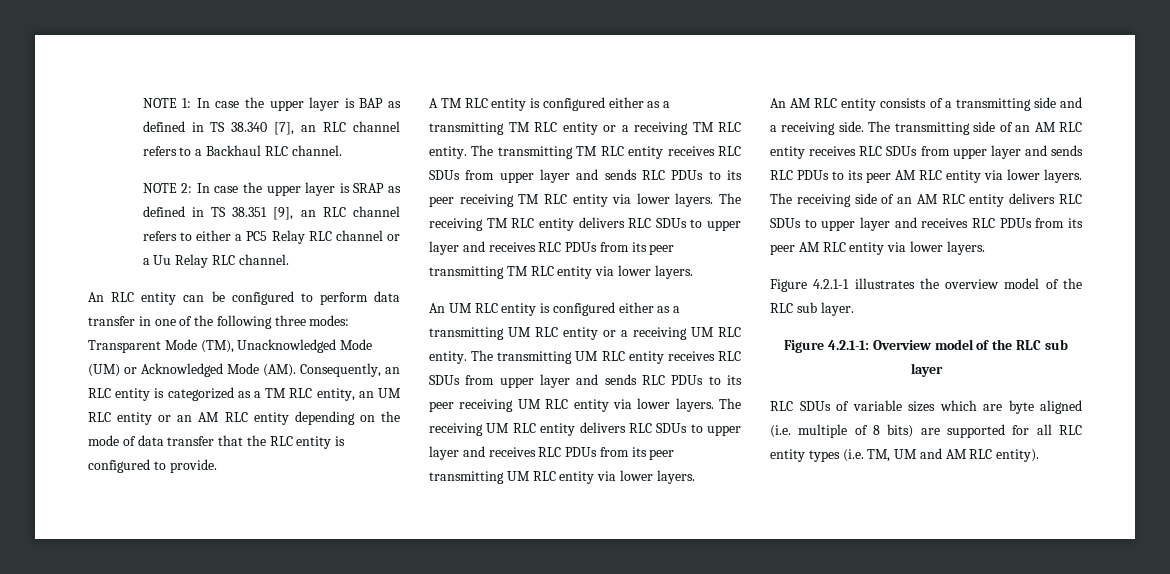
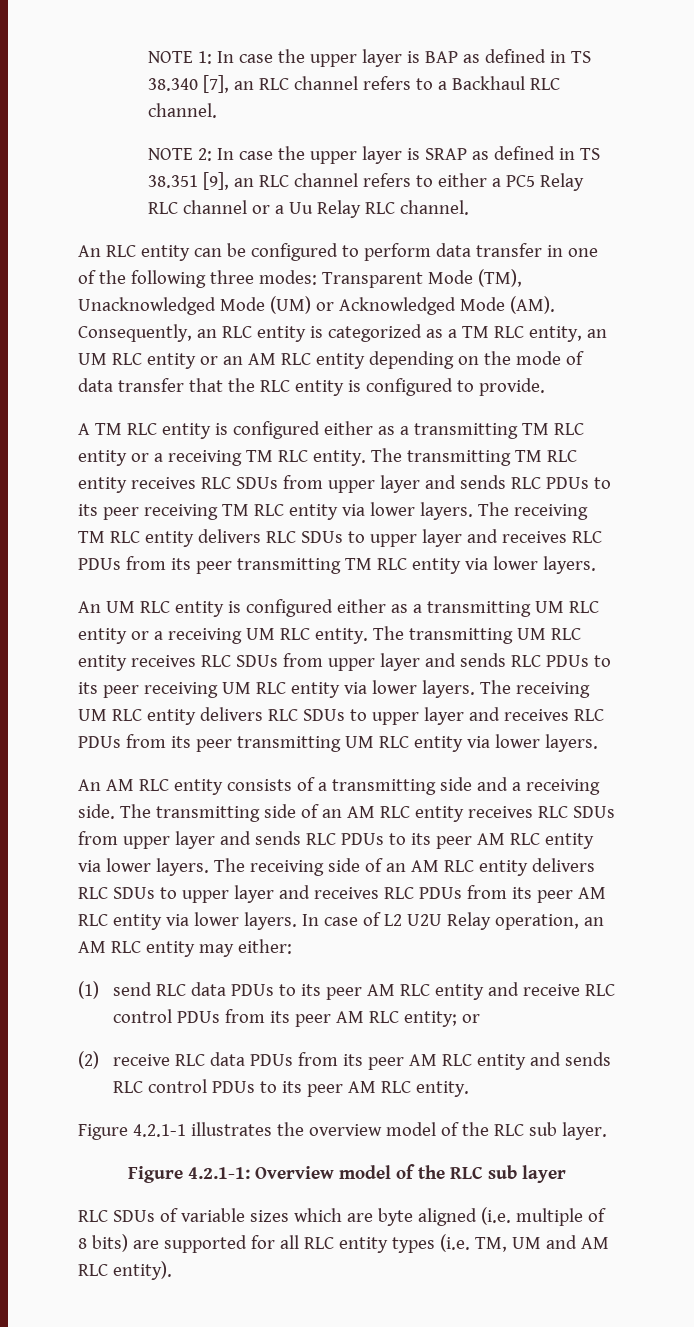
+ In case of L2 U2U Relay operation, an AM RLC entity may either:
+ (1) send RLC data PDUs to its peer AM RLC entity and receive RLC control PDUs from its peer AM RLC entity; or
+ (2) receive RLC data PDUs from its peer AM RLC entity and sends RLC control PDUs to its peer AM RLC entity.

